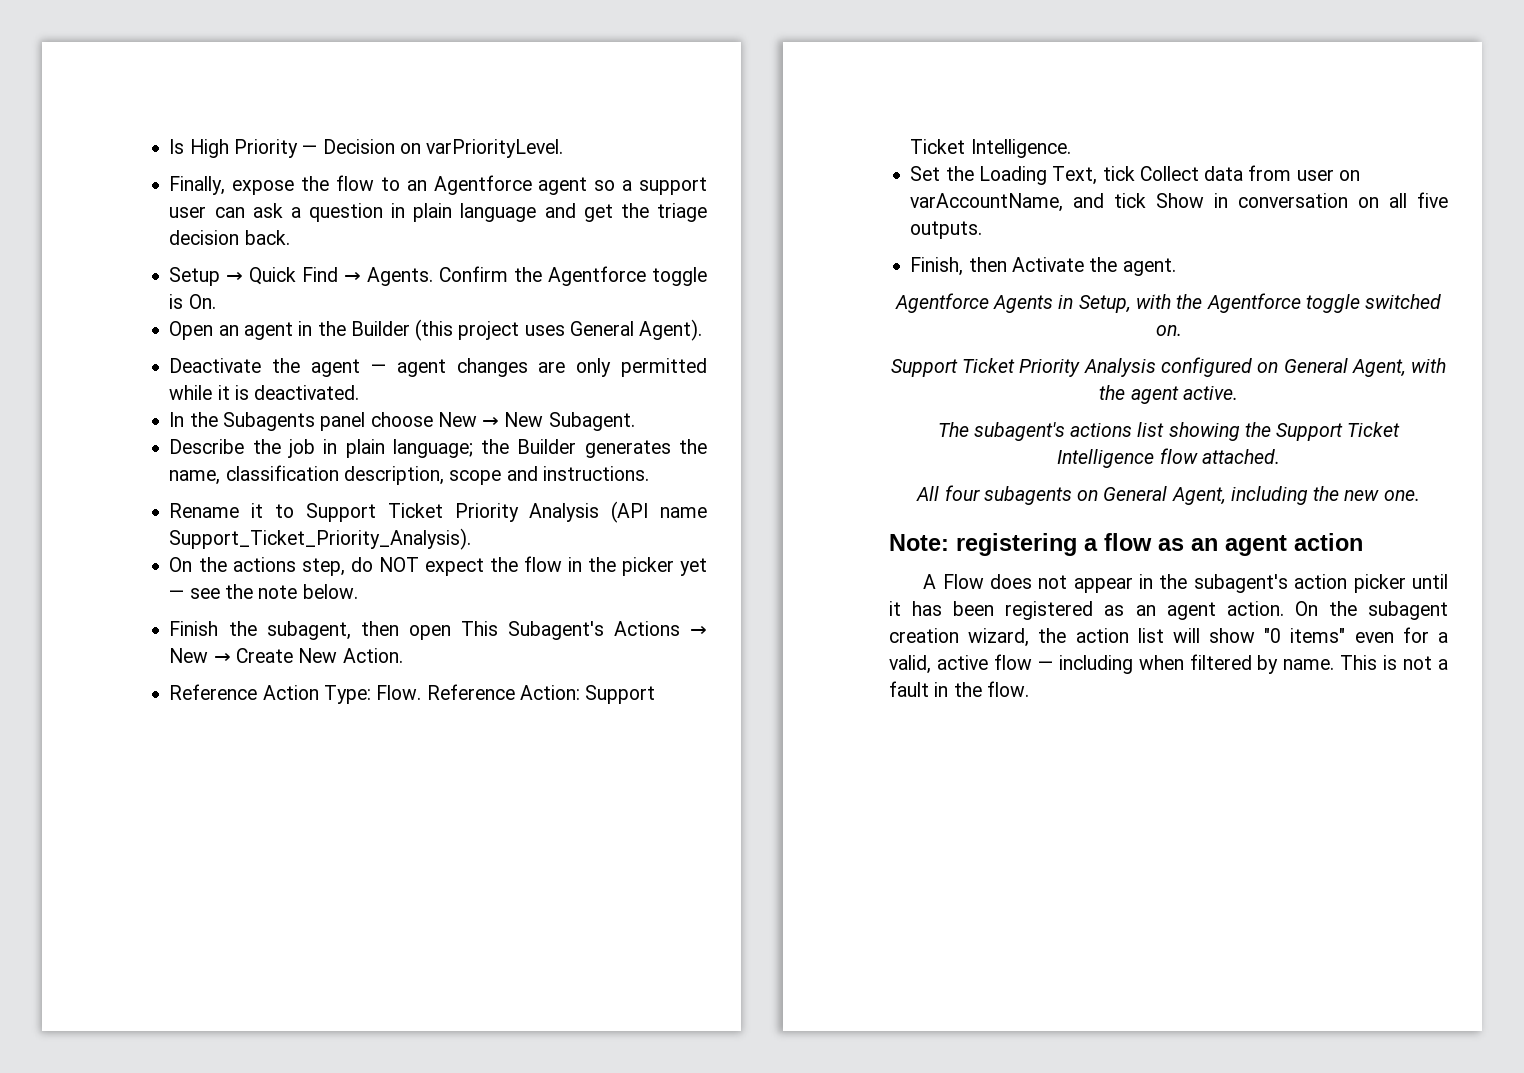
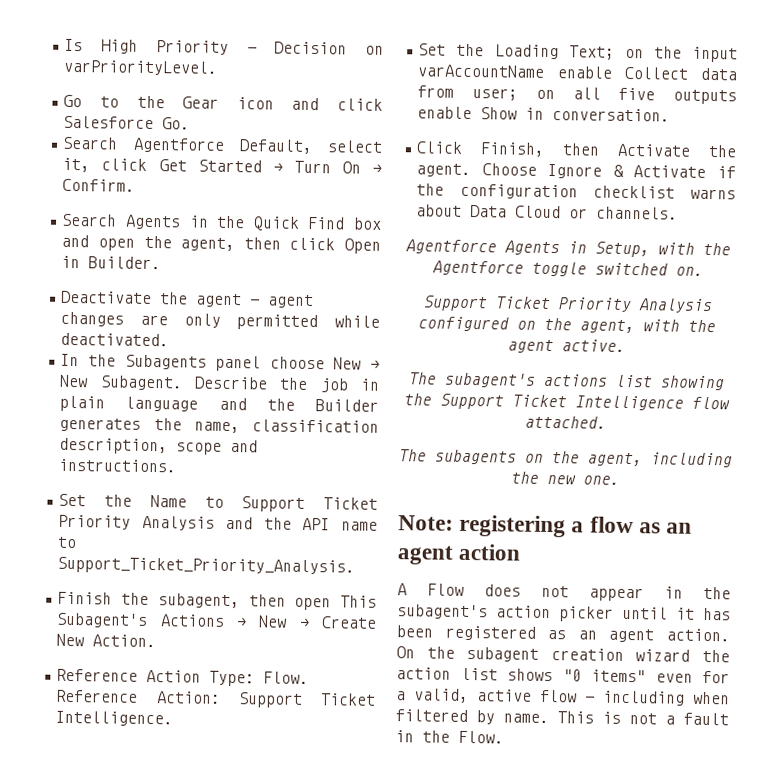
- Finally, expose the flow to an Agentforce agent so a support user can ask a question in plain language and get the triage decision back.
- Setup → Quick Find → Agents. Confirm the Agentforce toggle is On.
- Open an agent in the Builder (this project uses General Agent).
+ Go to the Gear icon and click Salesforce Go.
+ Search Agentforce Default, select it, click Get Started → Turn On → Confirm.
+ Search Agents in the Quick Find box and open the agent, then click Open in Builder.
- Deactivate the agent — agent changes are only permitted while it is deactivated.
+ Deactivate the agent — agent changes are only permitted while deactivated.
- In the Subagents panel choose New → New Subagent.
- Describe the job in plain language; the Builder generates the name, classification description, scope and instructions.
+ In the Subagents panel choose New → New Subagent. Describe the job in plain language and the Builder generates the name, classification description, scope and instructions.
- Rename it to Support Ticket Priority Analysis (API name Support_Ticket_Priority_Analysis).
- On the actions step, do NOT expect the flow in the picker yet — see the note below.
+ Set the Name to Support Ticket Priority Analysis and the API name to Support_Ticket_Priority_Analysis.
- Set the Loading Text, tick Collect data from user on varAccountName, and tick Show in conversation on all five outputs.
- Finish, then Activate the agent.
+ Set the Loading Text; on the input varAccountName enable Collect data from user; on all five outputs enable Show in conversation.
+ Click Finish, then Activate the agent. Choose Ignore & Activate if the configuration checklist warns about Data Cloud or channels.
- Support Ticket Priority Analysis configured on General Agent, with the agent active.
+ Support Ticket Priority Analysis configured on the agent, with the agent active.
- All four subagents on General Agent, including the new one.
+ The subagents on the agent, including the new one.
- On the subagent creation wizard, the action list will show "0 items" even for a valid, active flow — including when filtered by name.
+ On the subagent creation wizard the action list shows "0 items" even for a valid, active flow — including when filtered by name.
- This is not a fault in the flow.
+ This is not a fault in the Flow.

